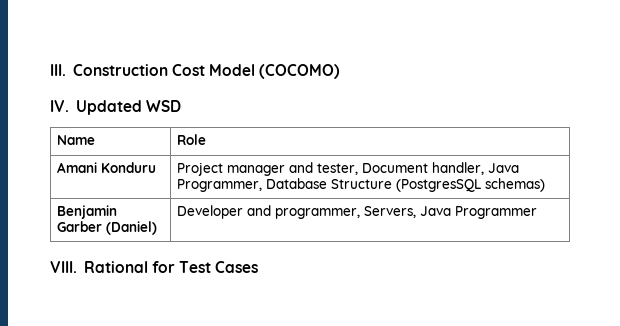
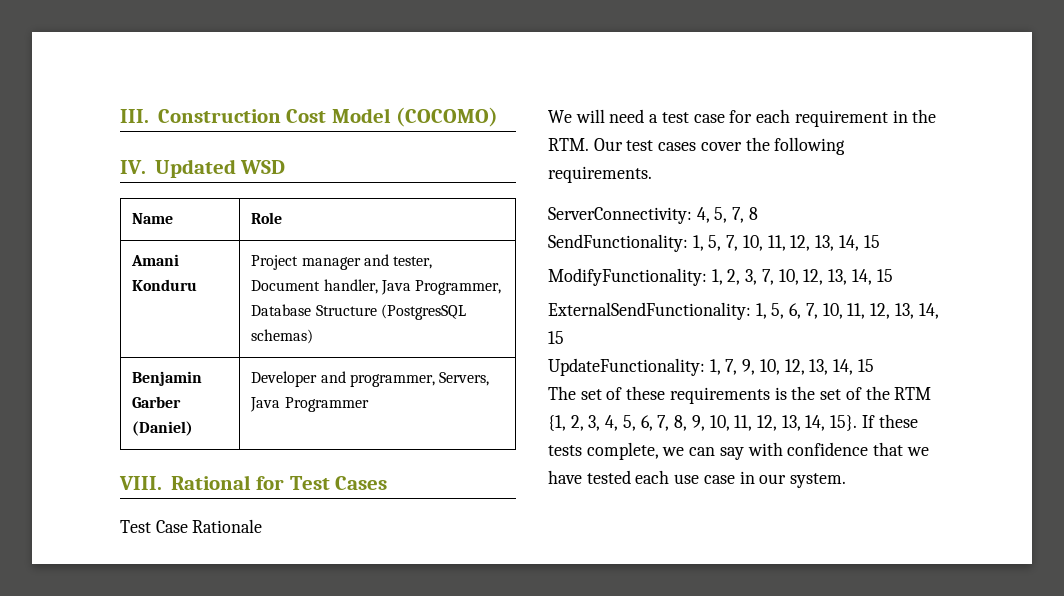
+ Test Case Rationale
+ We will need a test case for each requirement in the RTM. Our test cases cover the following requirements.
+ ServerConnectivity: 4, 5, 7, 8
+ SendFunctionality: 1, 5, 7, 10, 11, 12, 13, 14, 15
+ ModifyFunctionality: 1, 2, 3, 7, 10, 12, 13, 14, 15
+ ExternalSendFunctionality: 1, 5, 6, 7, 10, 11, 12, 13, 14, 15
+ UpdateFunctionality: 1, 7, 9, 10, 12, 13, 14, 15
+ The set of these requirements is the set of the RTM {1, 2, 3, 4, 5, 6, 7, 8, 9, 10, 11, 12, 13, 14, 15}. If these tests complete, we can say with confidence that we have tested each use case in our system.

